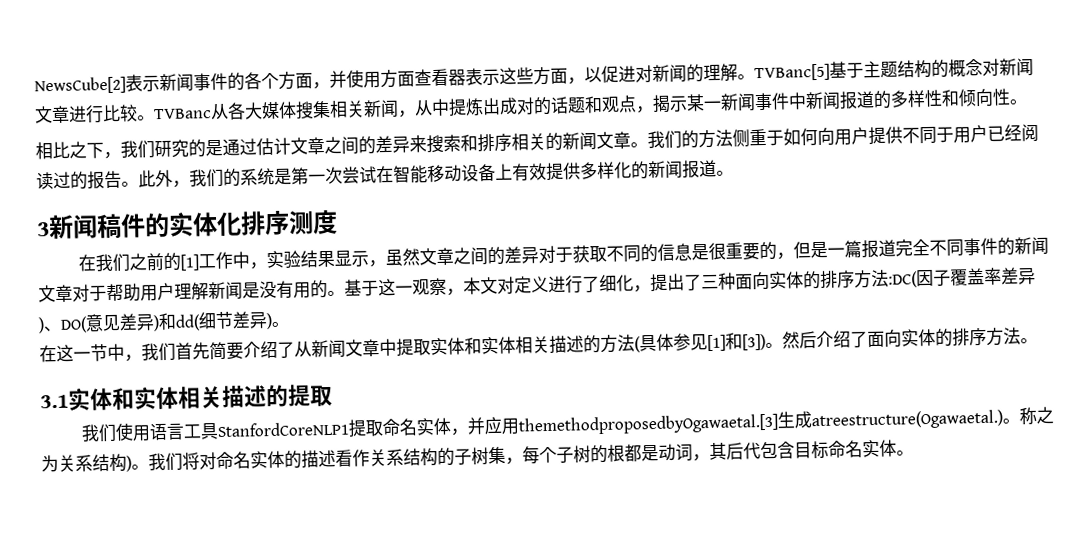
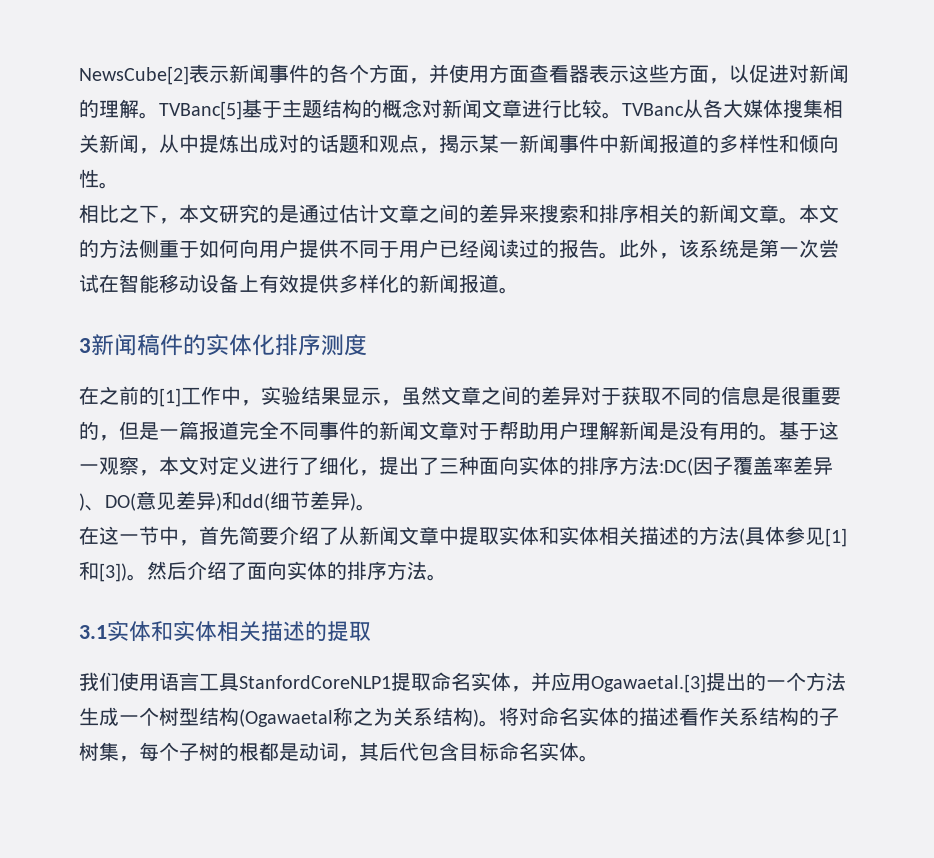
- 相比之下，我们研究的是通过估计文章之间的差异来搜索和排序相关的新闻文章。
+ 相比之下，本文研究的是通过估计文章之间的差异来搜索和排序相关的新闻文章。
- 我们的方法侧重于如何向用户提供不同于用户已经阅读过的报告。
+ 本文的方法侧重于如何向用户提供不同于用户已经阅读过的报告。
- 此外，我们的系统是第一次尝试在智能移动设备上有效提供多样化的新闻报道。
+ 此外，该系统是第一次尝试在智能移动设备上有效提供多样化的新闻报道。
- 在我们之前的[1]工作中，实验结果显示，虽然文章之间的差异对于获取不同的信息是很重要的，但是一篇报道完全不同事件的新闻文章对于帮助用户理解新闻是没有用的。
+ 在之前的[1]工作中，实验结果显示，虽然文章之间的差异对于获取不同的信息是很重要的，但是一篇报道完全不同事件的新闻文章对于帮助用户理解新闻是没有用的。
- 在这一节中，我们首先简要介绍了从新闻文章中提取实体和实体相关描述的方法(具体参见[1]和[3])。
+ 在这一节中，首先简要介绍了从新闻文章中提取实体和实体相关描述的方法(具体参见[1]和[3])。
- 我们使用语言工具StanfordCoreNLP1提取命名实体，并应用themethodproposedbyOgawaetal.[3]生成atreestructure(Ogawaetal.)。称之为关系结构)。
+ 我们使用语言工具StanfordCoreNLP1提取命名实体，并应用Ogawaetal.[3]提出的一个方法生成一个树型结构(Ogawaetal称之为关系结构)。
- 我们将对命名实体的描述看作关系结构的子树集，每个子树的根都是动词，其后代包含目标命名实体。
+ 将对命名实体的描述看作关系结构的子树集，每个子树的根都是动词，其后代包含目标命名实体。

